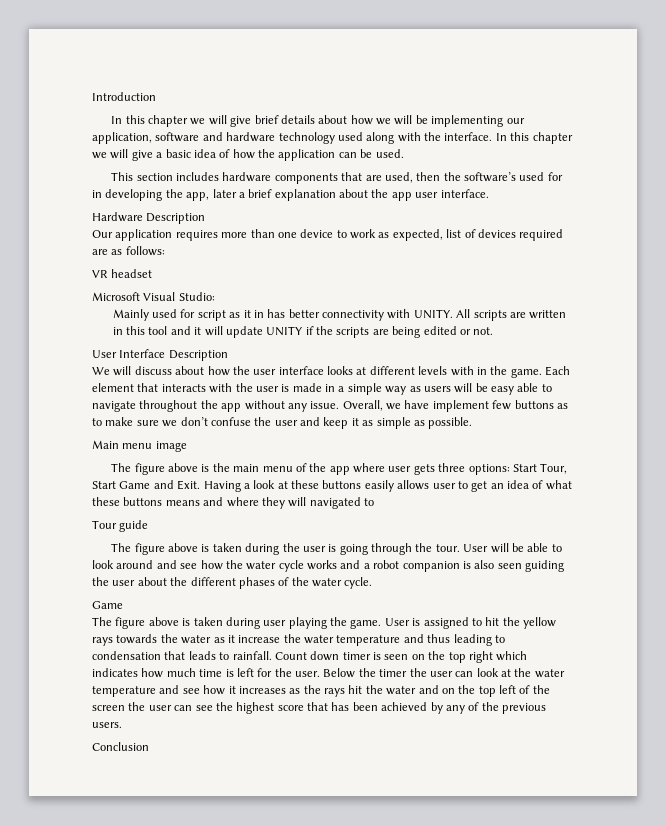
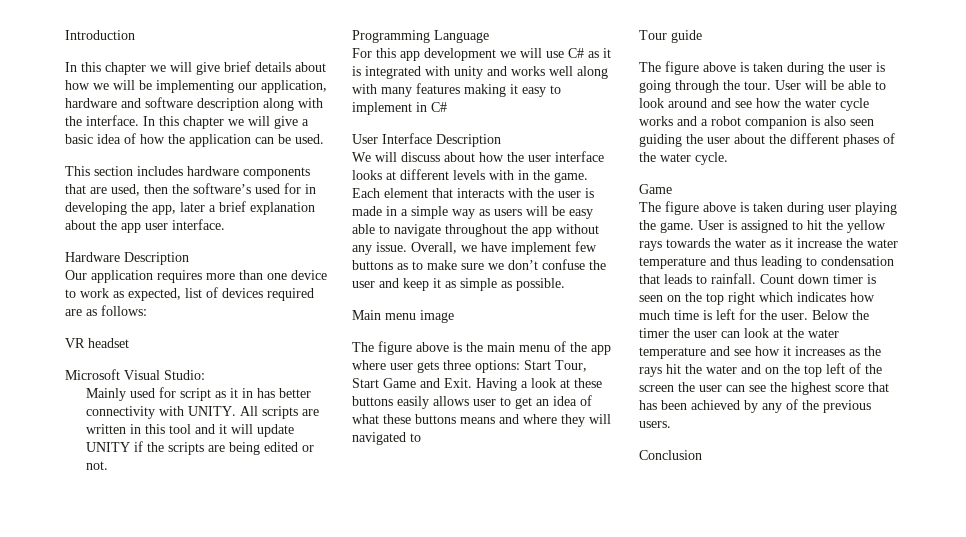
- In this chapter we will give brief details about how we will be implementing our application, software and hardware technology used along with the interface.
+ In this chapter we will give brief details about how we will be implementing our application, hardware and software description along with the interface.
+ Programming Language
+ For this app development we will use C# as it is integrated with unity and works well along with many features making it easy to implement in C#

